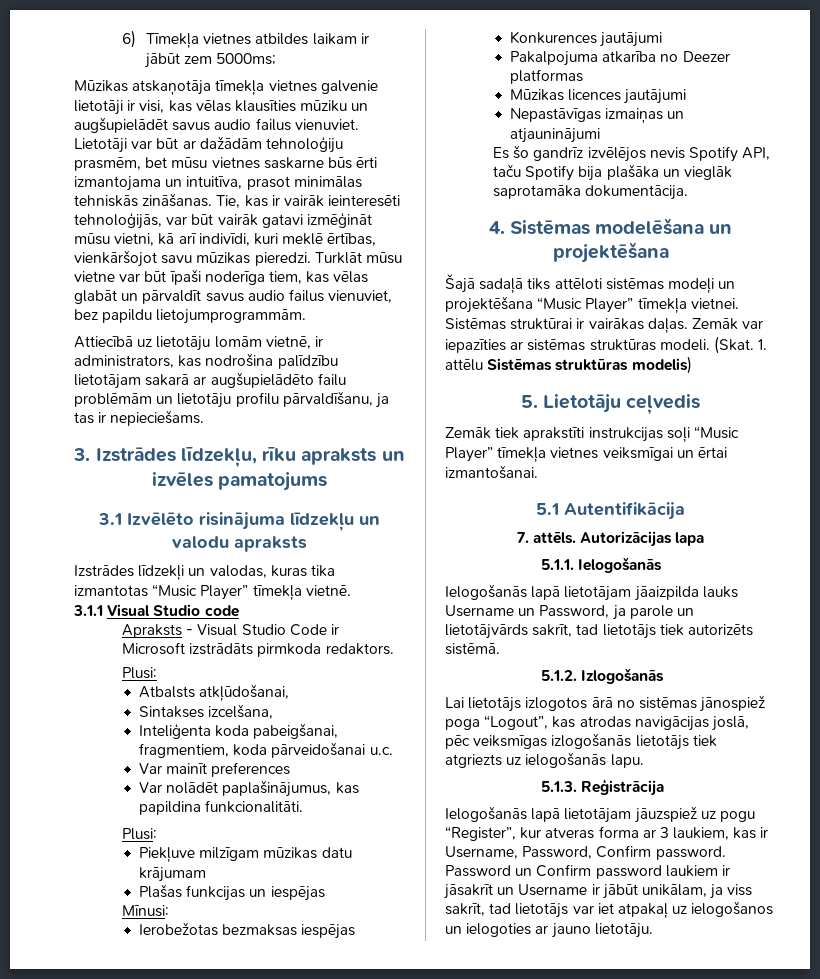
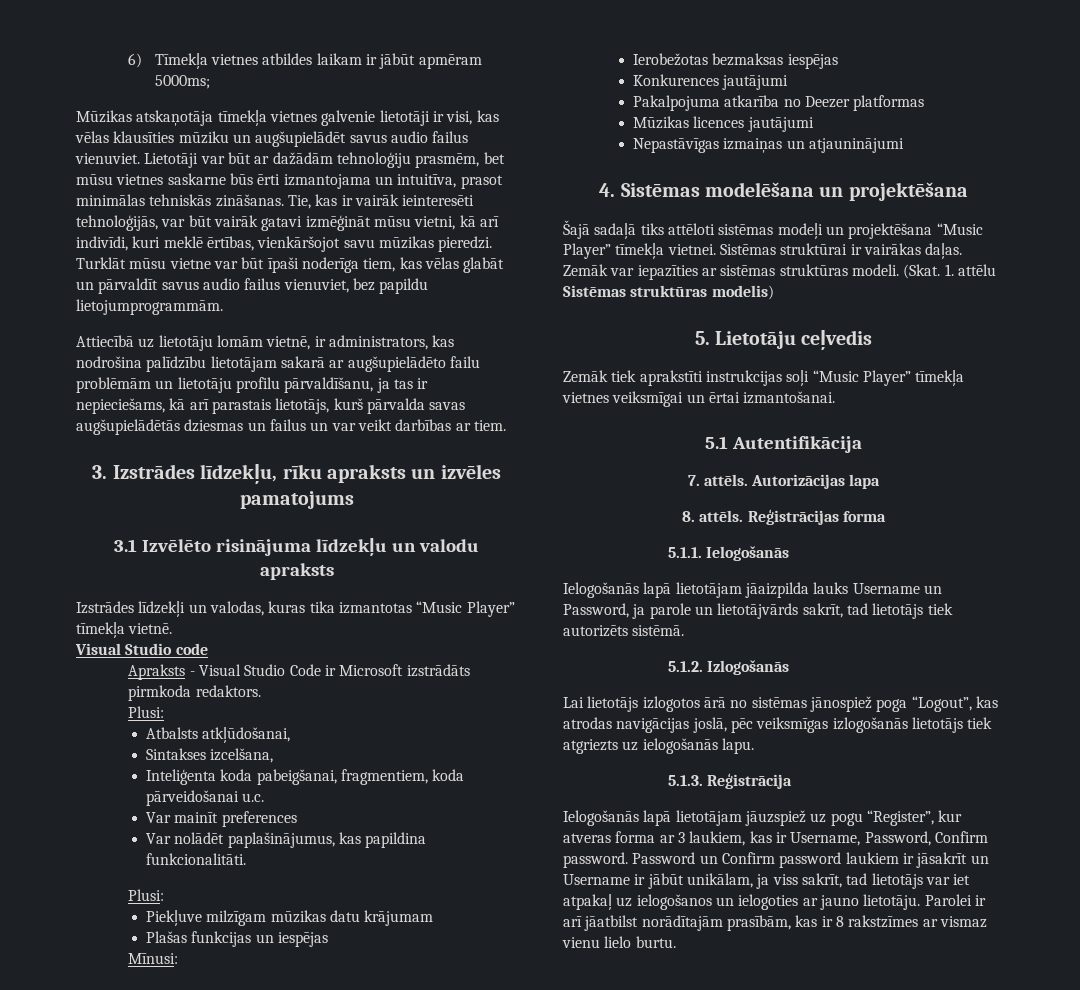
- 6) Tīmekļa vietnes atbildes laikam ir jābūt zem 5000ms;
+ 6) Tīmekļa vietnes atbildes laikam ir jābūt apmēram 5000ms;
- Attiecībā uz lietotāju lomām vietnē, ir administrators, kas nodrošina palīdzību lietotājam sakarā ar augšupielādēto failu problēmām un lietotāju profilu pārvaldīšanu, ja tas ir nepieciešams.
+ Attiecībā uz lietotāju lomām vietnē, ir administrators, kas nodrošina palīdzību lietotājam sakarā ar augšupielādēto failu problēmām un lietotāju profilu pārvaldīšanu, ja tas ir nepieciešams, kā arī parastais lietotājs, kurš pārvalda savas augšupielādētās dziesmas un failus un var veikt darbības ar tiem.
- 3.1.1 Visual Studio code
+ Visual Studio code
- Es šo gandrīz izvēlējos nevis Spotify API, taču Spotify bija plašāka un vieglāk saprotamāka dokumentācija.
+ 8. attēls. Reģistrācijas forma
+ Parolei ir arī jāatbilst norādītajām prasībām, kas ir 8 rakstzīmes ar vismaz vienu lielo burtu.

